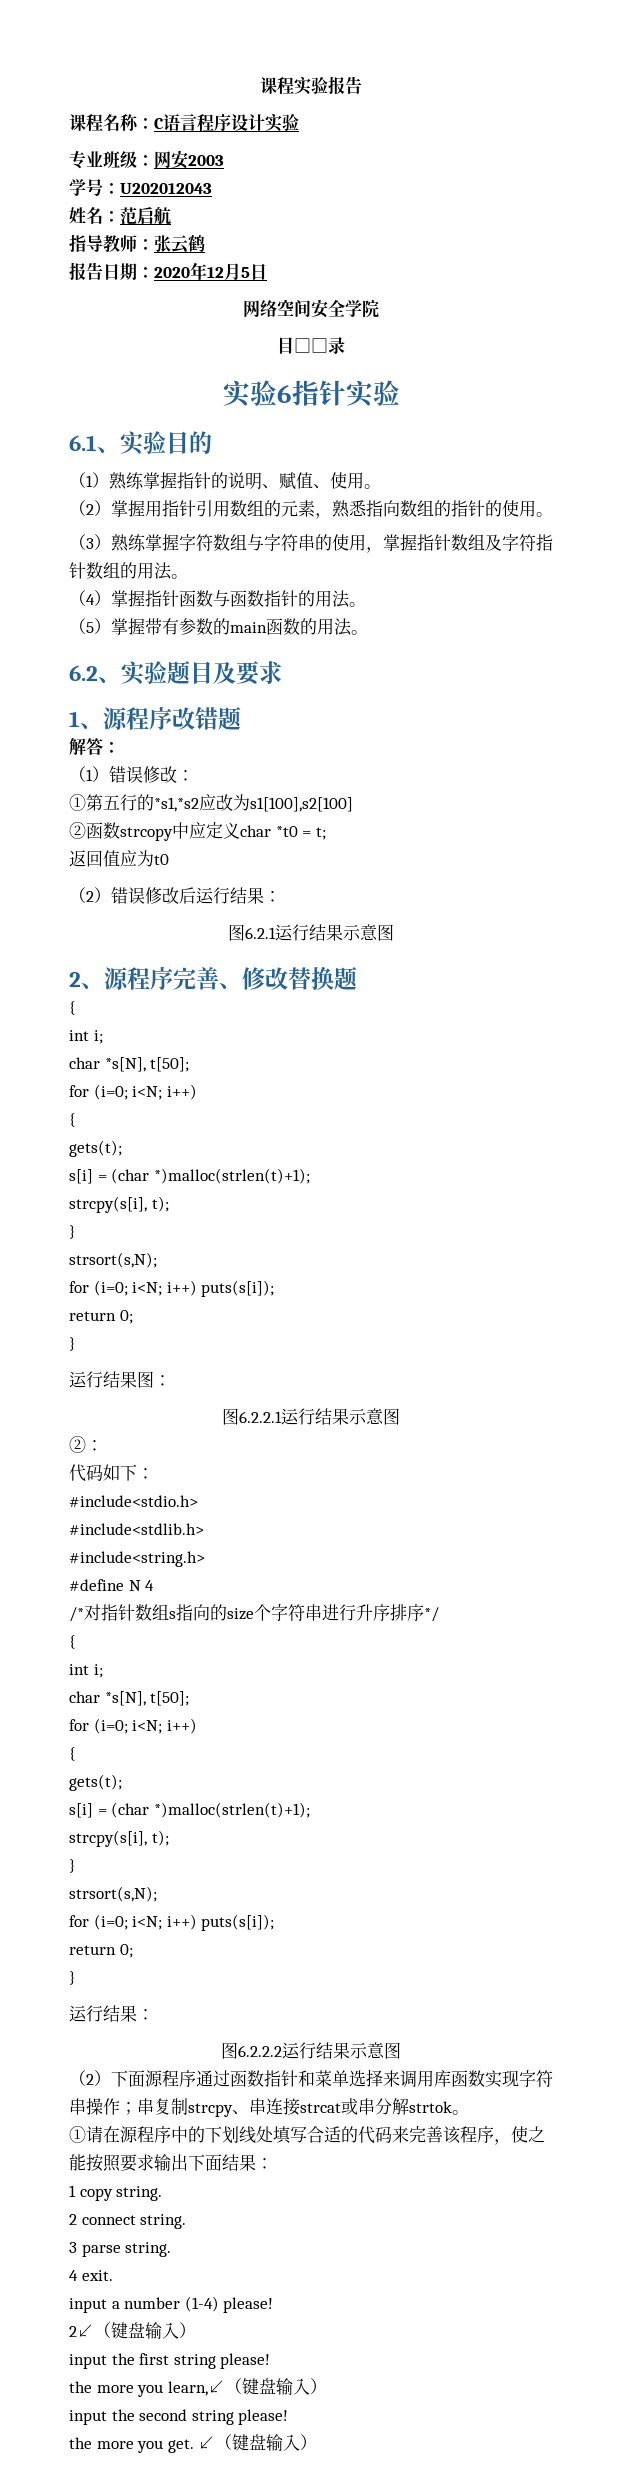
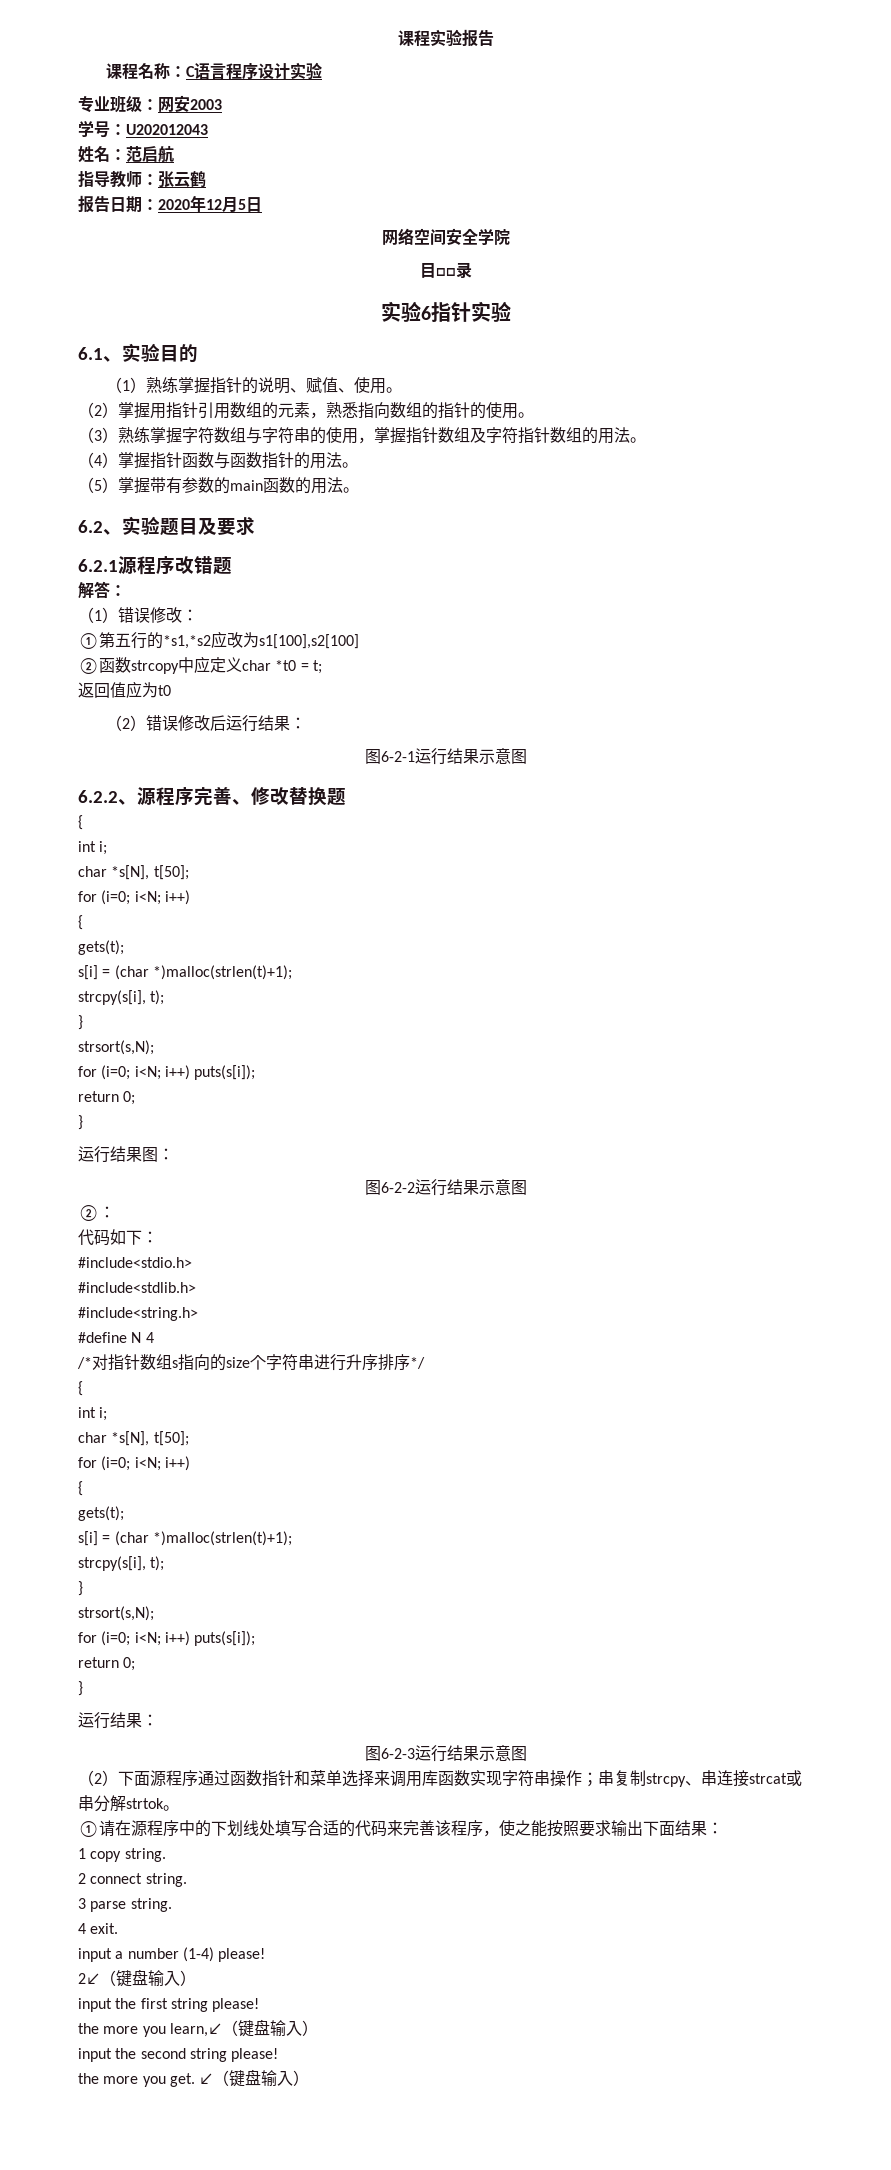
- 1、源程序改错题
+ 6.2.1源程序改错题
- 图6.2.1运行结果示意图
- 2、源程序完善、修改替换题
+ 图6-2-1运行结果示意图
+ 6.2.2、源程序完善、修改替换题
- 图6.2.2.1运行结果示意图
+ 图6-2-2运行结果示意图
- 图6.2.2.2运行结果示意图
+ 图6-2-3运行结果示意图

